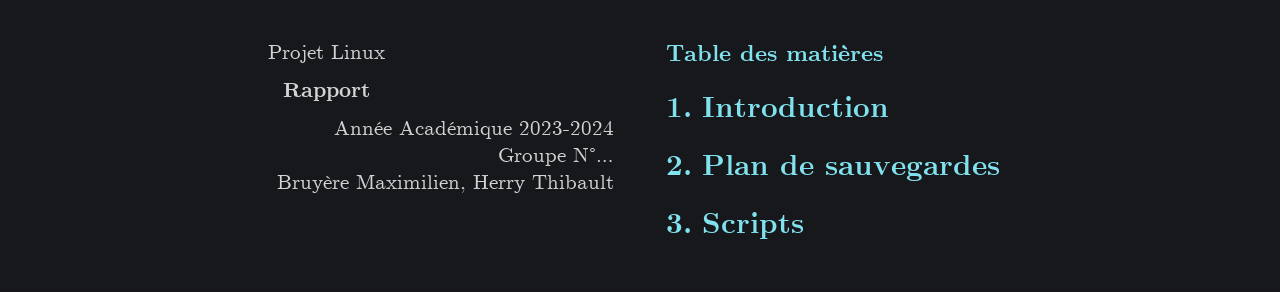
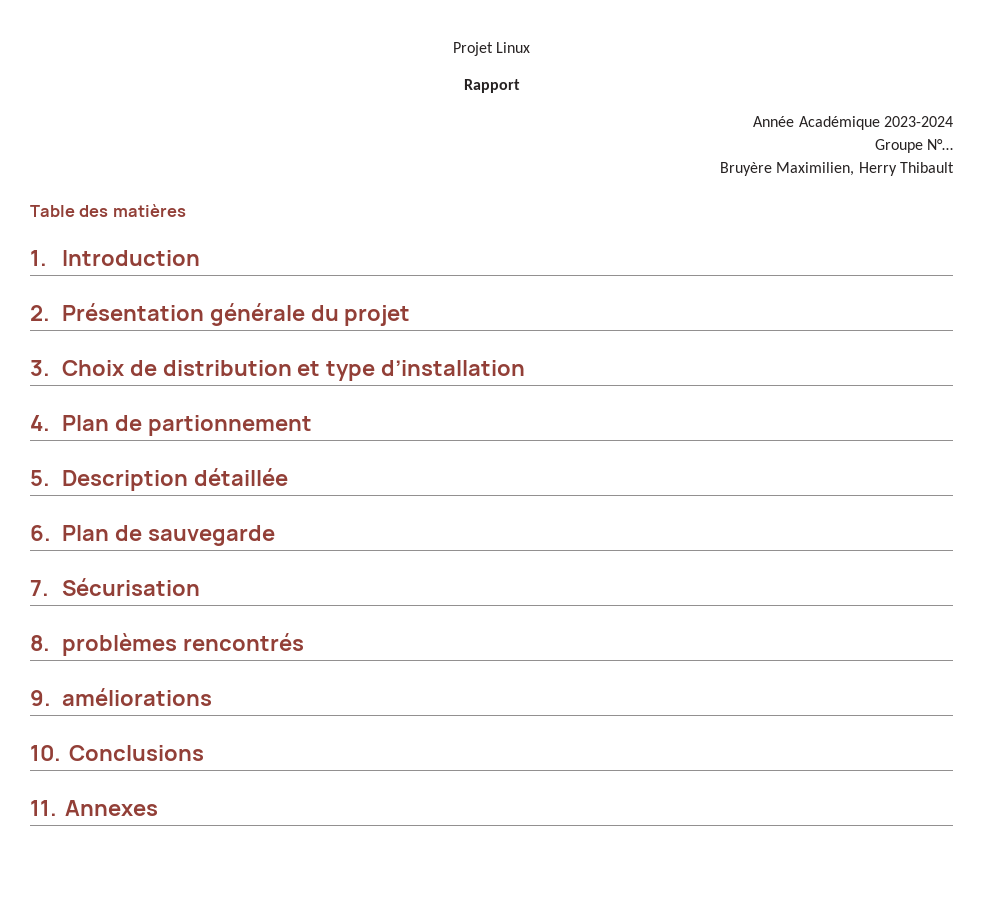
- 2. Plan de sauvegardes
- 3. Scripts
+ 2. Présentation générale du projet
+ 3. Choix de distribution et type d’installation
+ 4. Plan de partionnement
+ 5. Description détaillée
+ 6. Plan de sauvegarde
+ 7. Sécurisation
+ 8. problèmes rencontrés
+ 9. améliorations
+ 10. Conclusions
+ 11. Annexes

